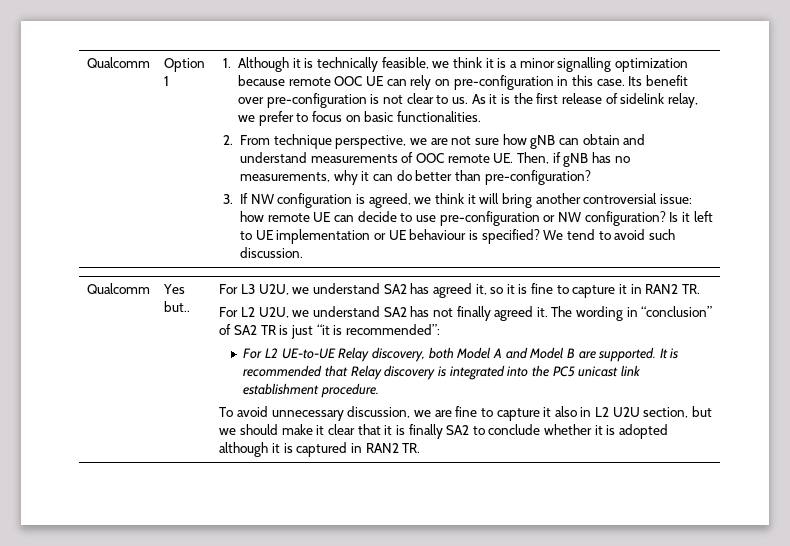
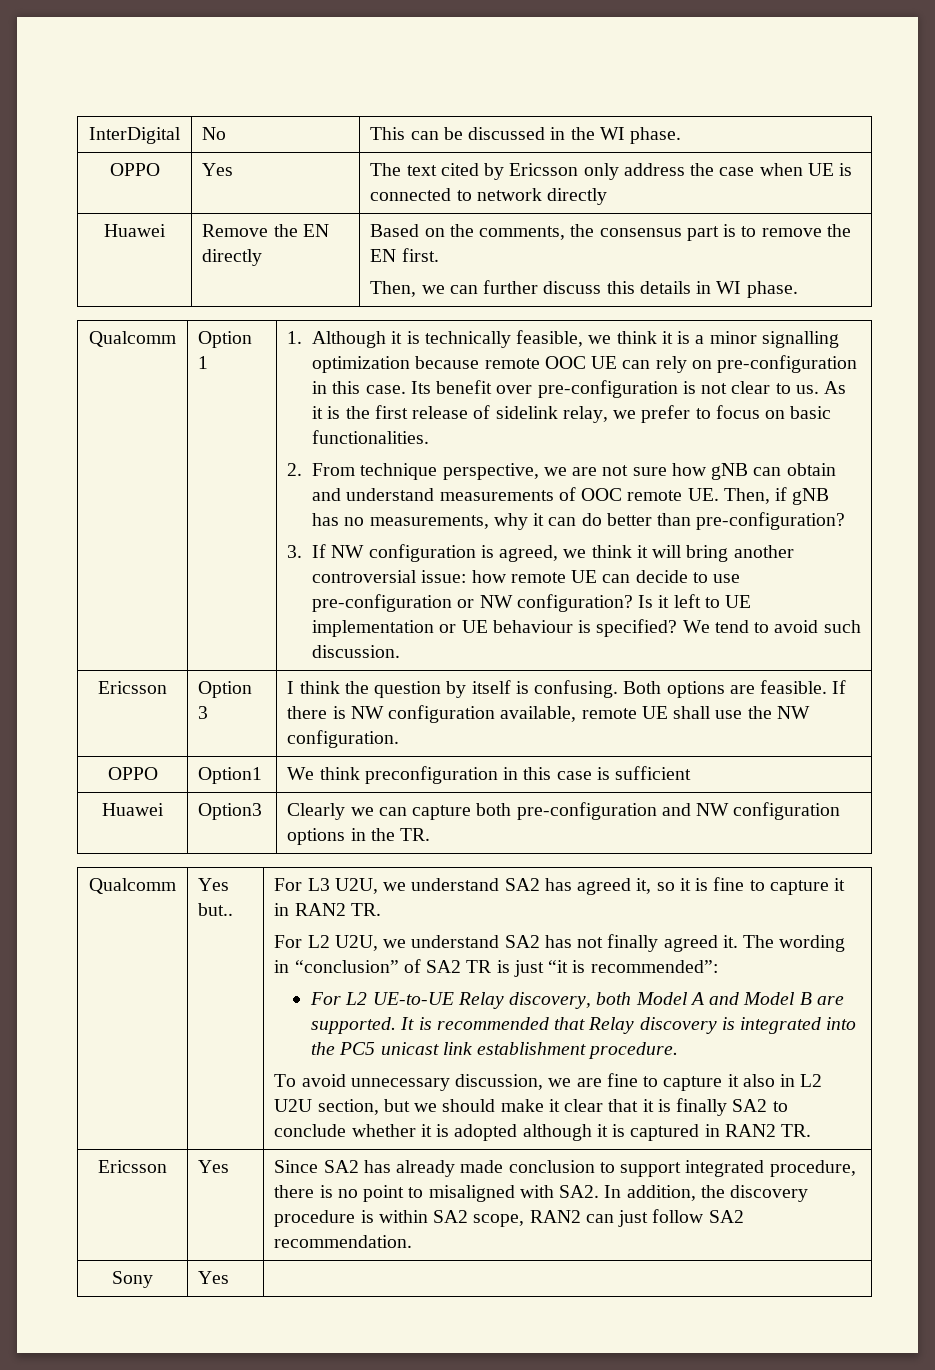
+ InterDigital | No | This can be discussed in the WI phase.
+ OPPO | Yes | The text cited by Ericsson only address the case when UE is connected to network directly
+ Huawei | Remove the EN directly | Based on the comments, the consensus part is to remove the EN first.
+ Then, we can further discuss this details in WI phase.
+ Ericsson | Option 3 | I think the question by itself is confusing. Both options are feasible. If there is NW configuration available, remote UE shall use the NW configuration.
+ OPPO | Option1 | We think preconfiguration in this case is sufficient
+ Huawei | Option3 | Clearly we can capture both pre-configuration and NW configuration options in the TR.
+ Ericsson | Yes | Since SA2 has already made conclusion to support integrated procedure, there is no point to misaligned with SA2. In addition, the discovery procedure is within SA2 scope, RAN2 can just follow SA2 recommendation.
+ Sony | Yes |

